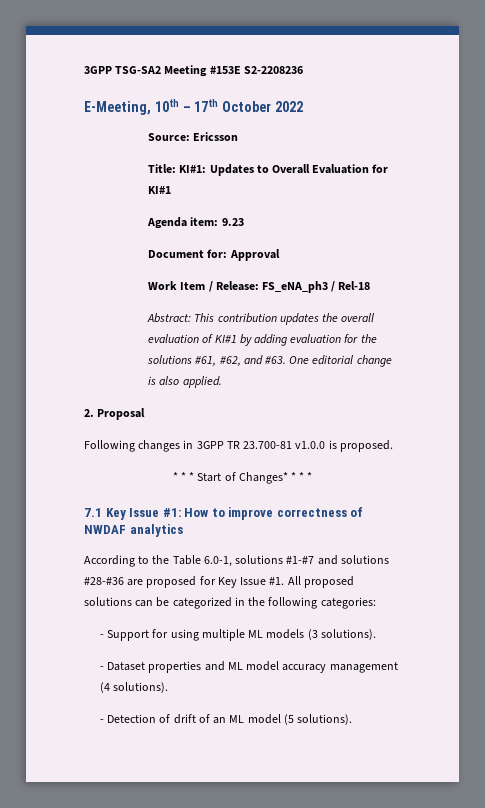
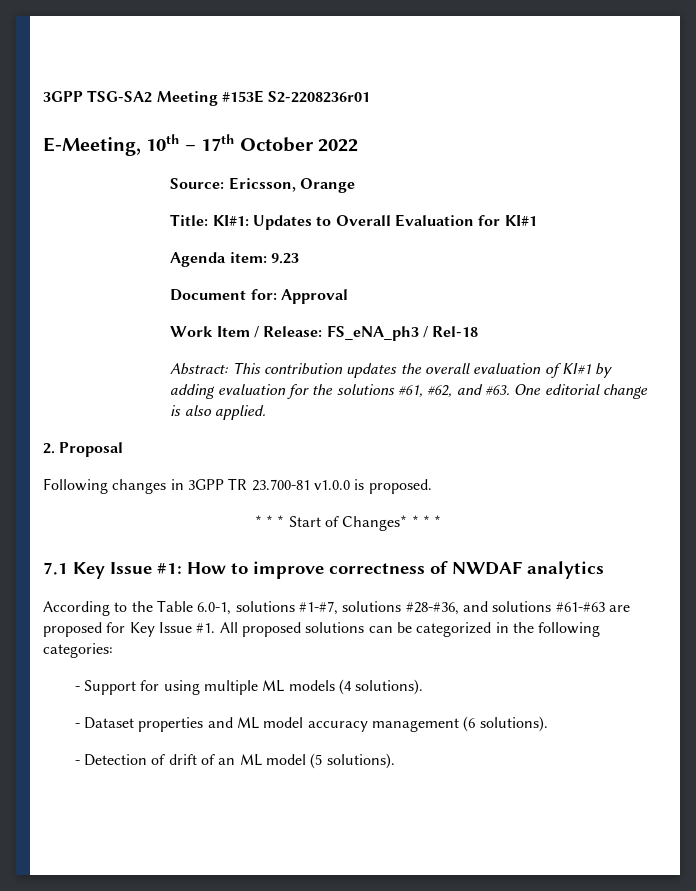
- 3GPP TSG-SA2 Meeting #153E S2-2208236
+ 3GPP TSG-SA2 Meeting #153E S2-2208236r01
- Source: Ericsson
+ Source: Ericsson, Orange
- According to the Table 6.0-1, solutions #1-#7 and solutions #28-#36 are proposed for Key Issue #1.
+ According to the Table 6.0-1, solutions #1-#7, solutions #28-#36, and solutions #61-#63 are proposed for Key Issue #1.
- - Support for using multiple ML models (3 solutions).
+ - Support for using multiple ML models (4 solutions).
- - Dataset properties and ML model accuracy management (4 solutions).
+ - Dataset properties and ML model accuracy management (6 solutions).

